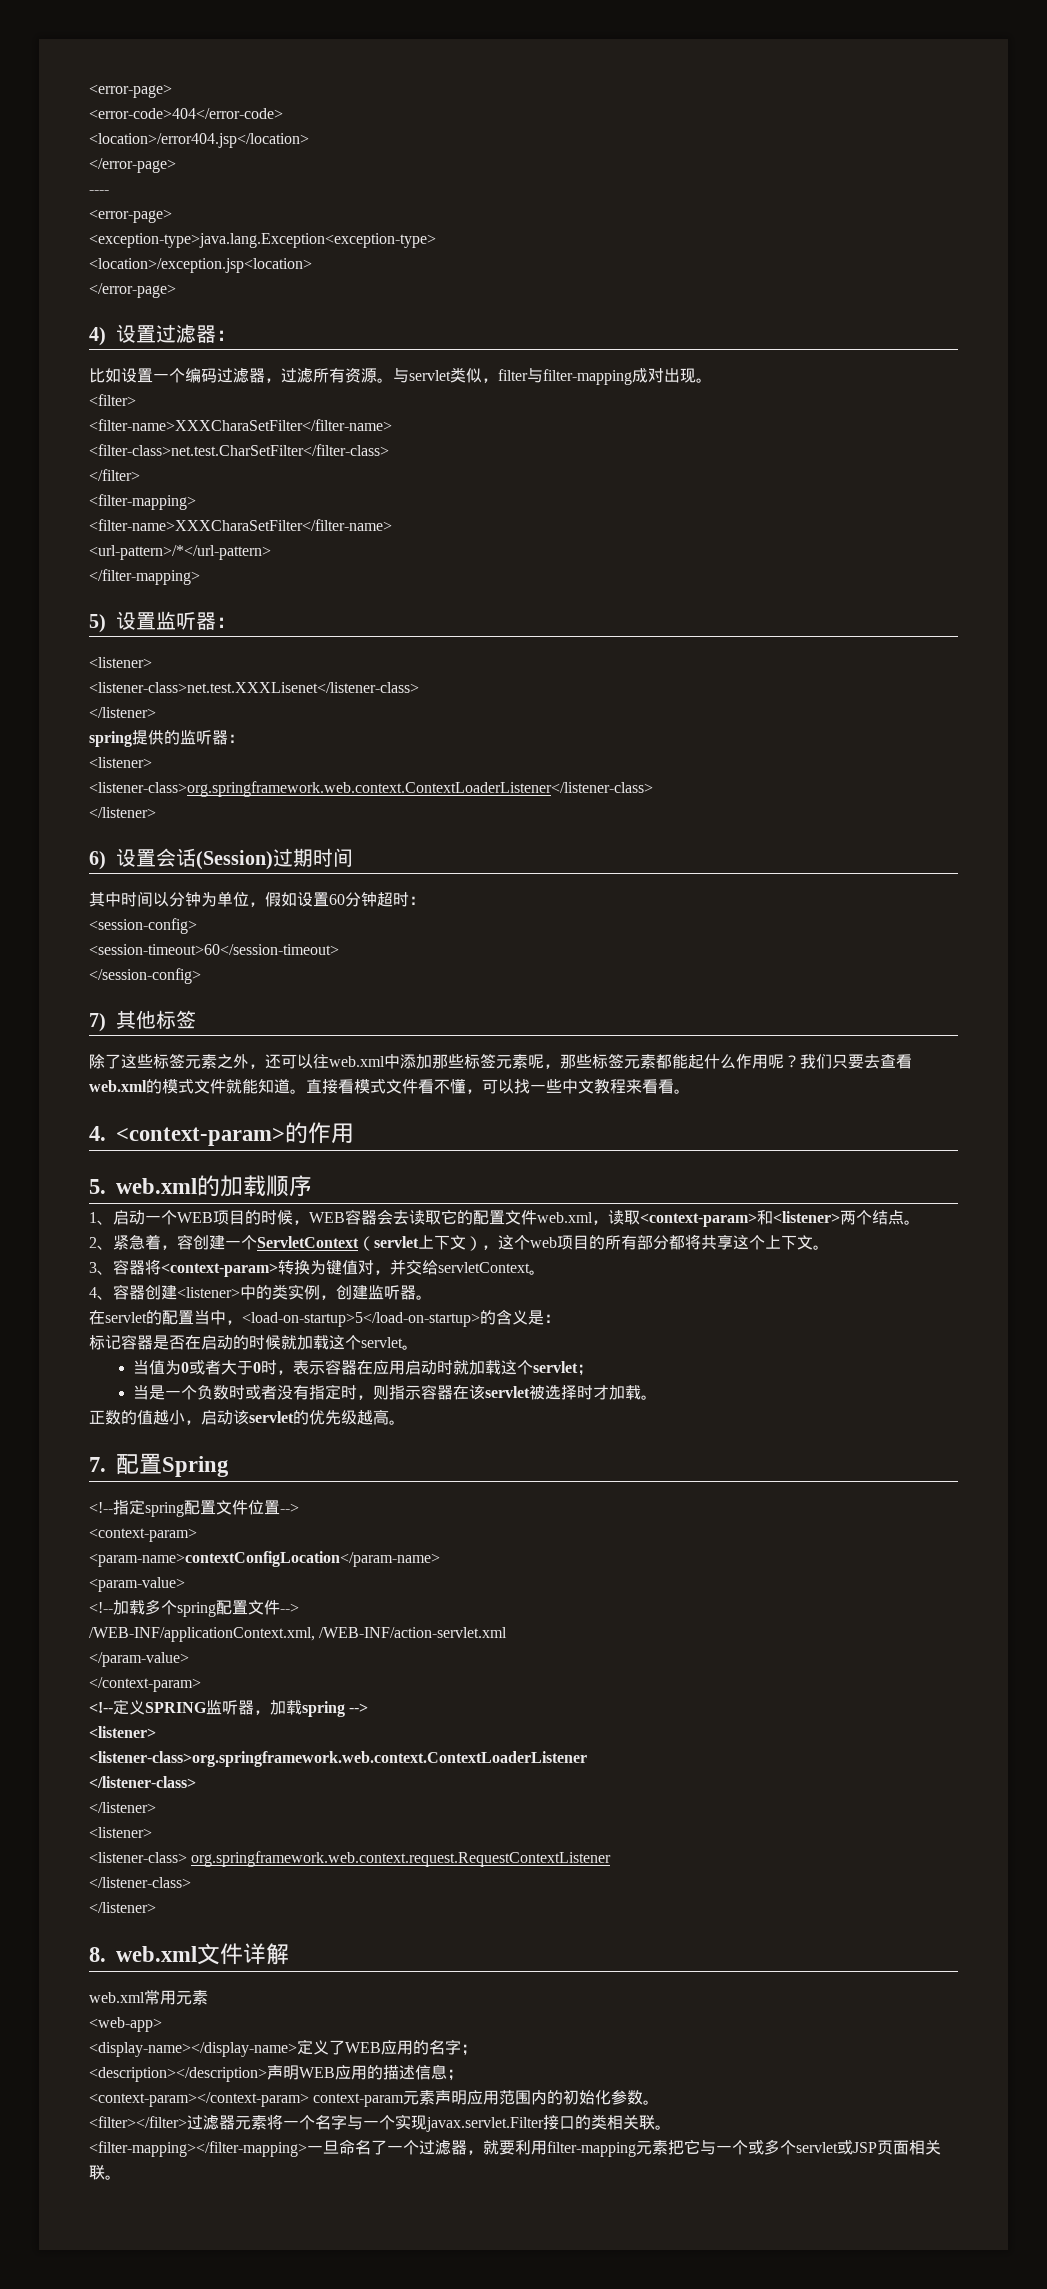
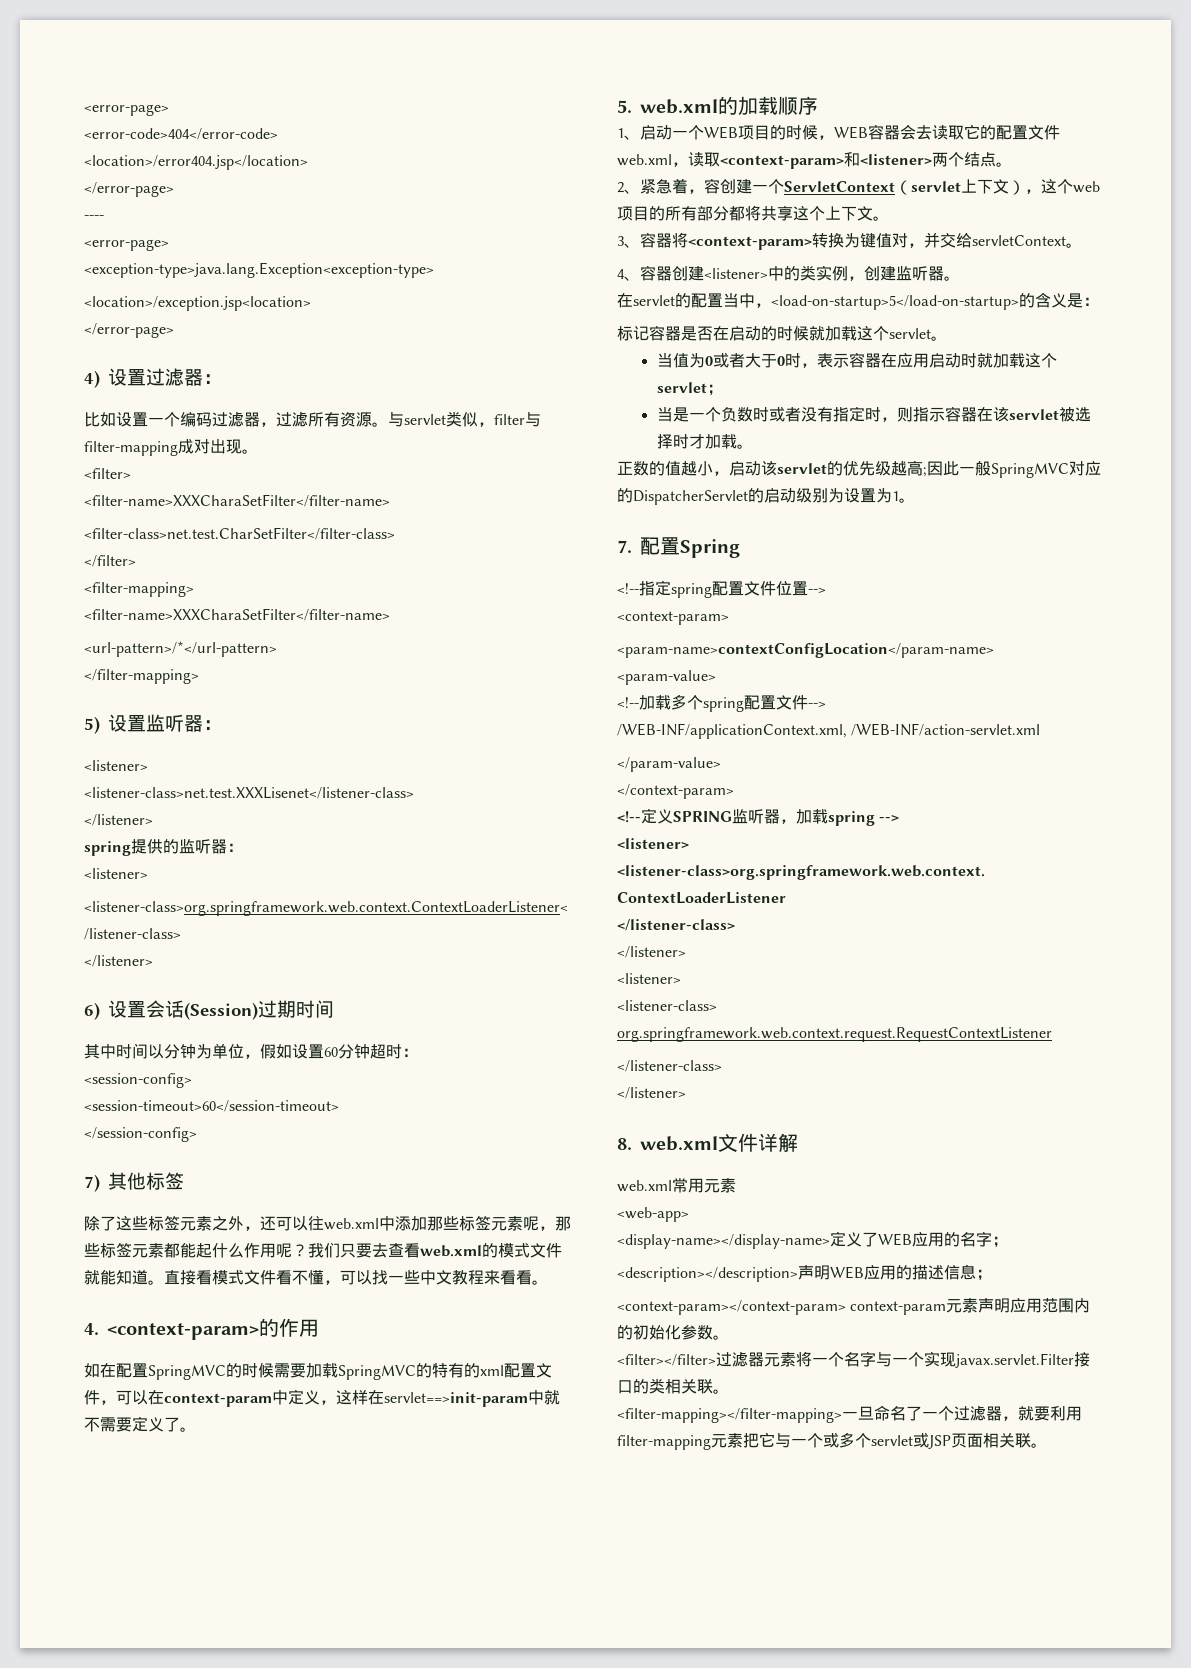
+ 如在配置SpringMVC的时候需要加载SpringMVC的特有的xml配置文件，可以在context-param中定义，这样在servlet==>init-param中就不需要定义了。
- 正数的值越小，启动该servlet的优先级越高。
+ 正数的值越小，启动该servlet的优先级越高;因此一般SpringMVC对应的DispatcherServlet的启动级别为设置为1。

